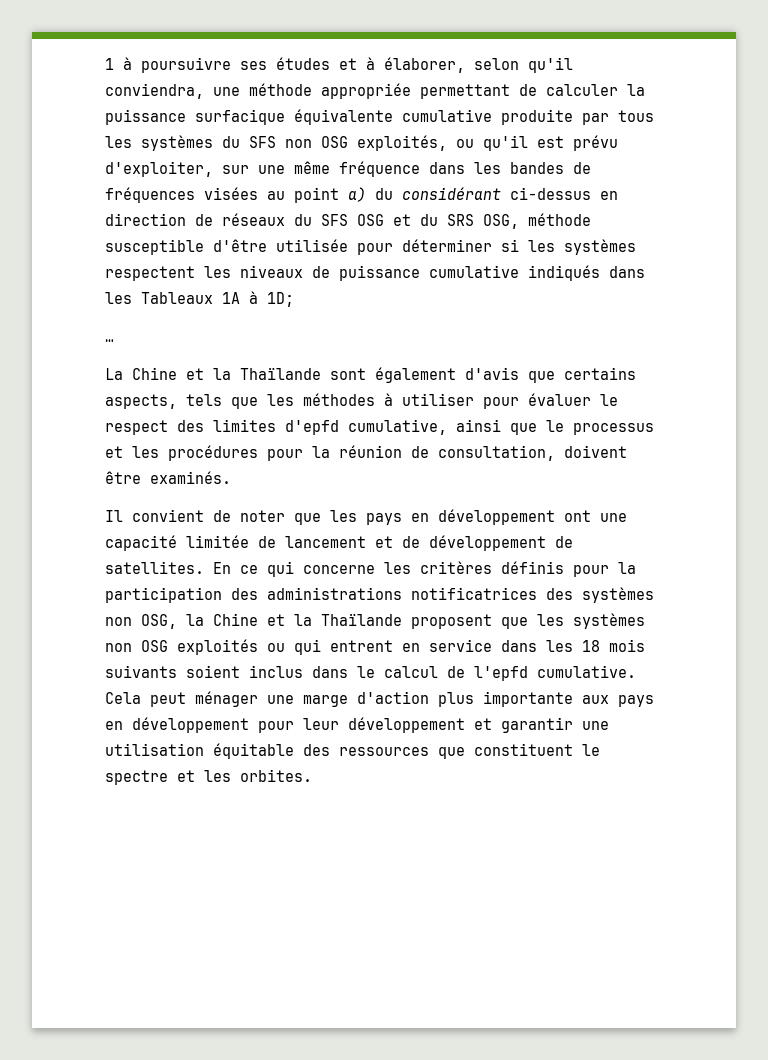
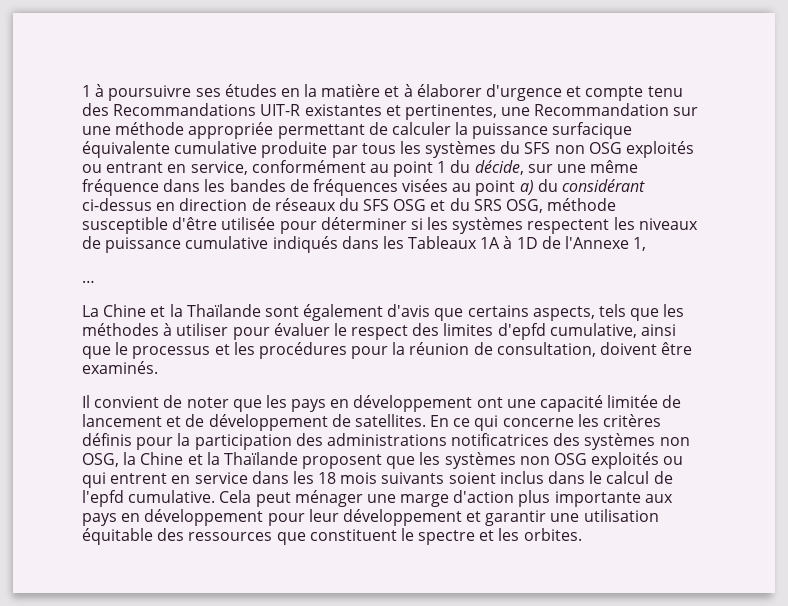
- 1 à poursuivre ses études et à élaborer, selon qu'il conviendra, une méthode appropriée permettant de calculer la puissance surfacique équivalente cumulative produite par tous les systèmes du SFS non OSG exploités, ou qu'il est prévu d'exploiter, sur une même fréquence dans les bandes de fréquences visées au point a) du considérant ci-dessus en direction de réseaux du SFS OSG et du SRS OSG, méthode susceptible d'être utilisée pour déterminer si les systèmes respectent les niveaux de puissance cumulative indiqués dans les Tableaux 1A à 1D;
+ 1 à poursuivre ses études en la matière et à élaborer d'urgence et compte tenu des Recommandations UIT-R existantes et pertinentes, une Recommandation sur une méthode appropriée permettant de calculer la puissance surfacique équivalente cumulative produite par tous les systèmes du SFS non OSG exploités ou entrant en service, conformément au point 1 du décide, sur une même fréquence dans les bandes de fréquences visées au point a) du considérant ci-dessus en direction de réseaux du SFS OSG et du SRS OSG, méthode susceptible d'être utilisée pour déterminer si les systèmes respectent les niveaux de puissance cumulative indiqués dans les Tableaux 1A à 1D de l'Annexe 1,

